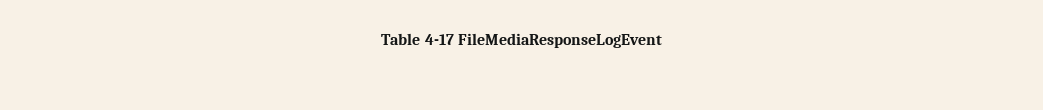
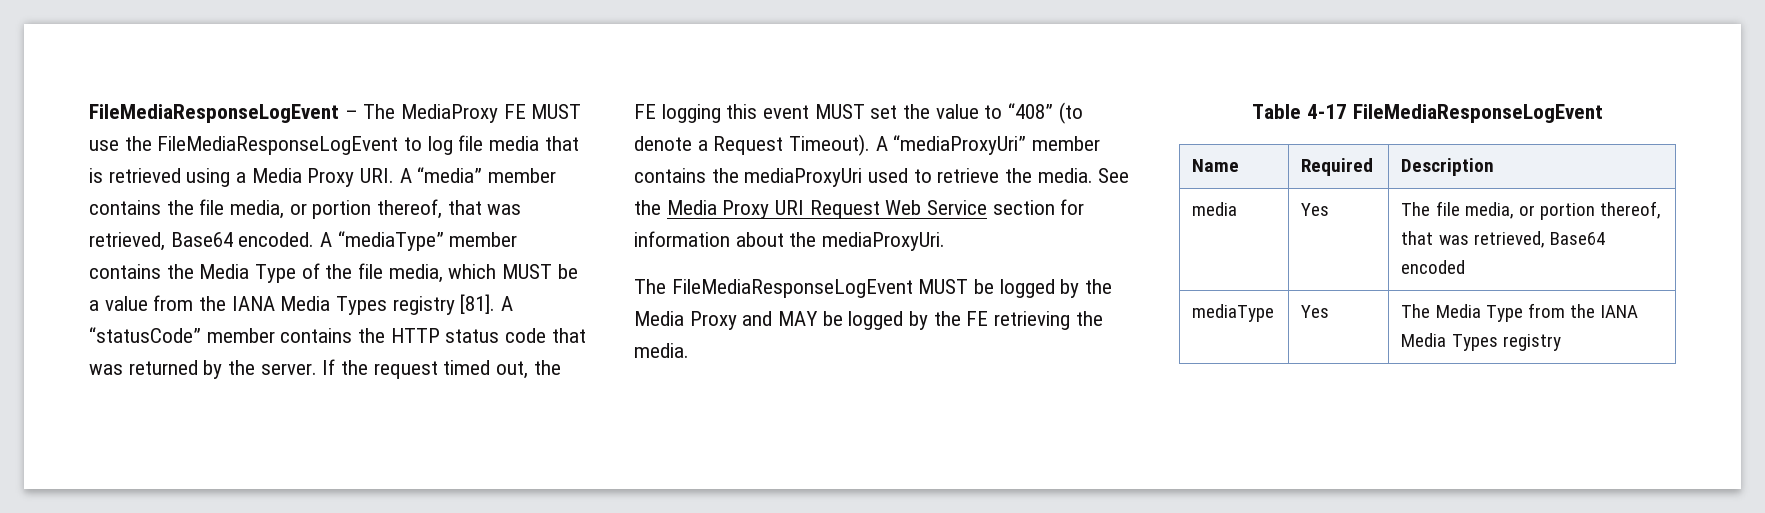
+ FileMediaResponseLogEvent – The MediaProxy FE MUST use the FileMediaResponseLogEvent to log file media that is retrieved using a Media Proxy URI. A “media” member contains the file media, or portion thereof, that was retrieved, Base64 encoded. A “mediaType” member contains the Media Type of the file media, which MUST be a value from the IANA Media Types registry [81]. A “statusCode” member contains the HTTP status code that was returned by the server. If the request timed out, the FE logging this event MUST set the value to “408” (to denote a Request Timeout). A “mediaProxyUri” member contains the mediaProxyUri used to retrieve the media. See the Media Proxy URI Request Web Service section for information about the mediaProxyUri.
+ The FileMediaResponseLogEvent MUST be logged by the Media Proxy and MAY be logged by the FE retrieving the media.
  Table 4-17 FileMediaResponseLogEvent
+ Name | Required | Description
+ media | Yes | The file media, or portion thereof, that was retrieved, Base64 encoded
+ mediaType | Yes | The Media Type from the IANA Media Types registry

